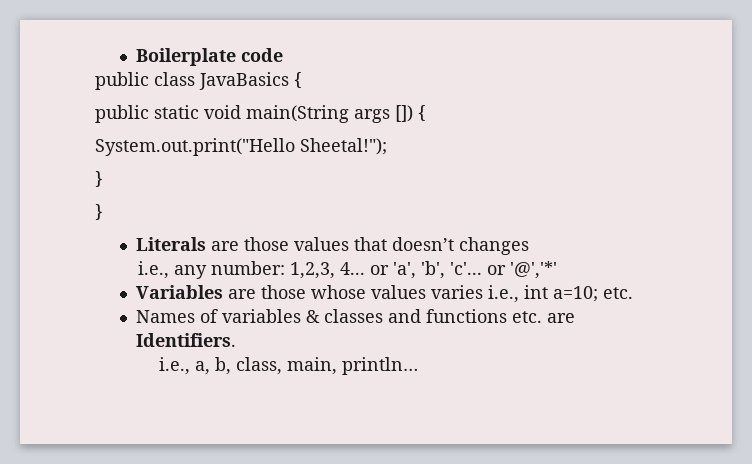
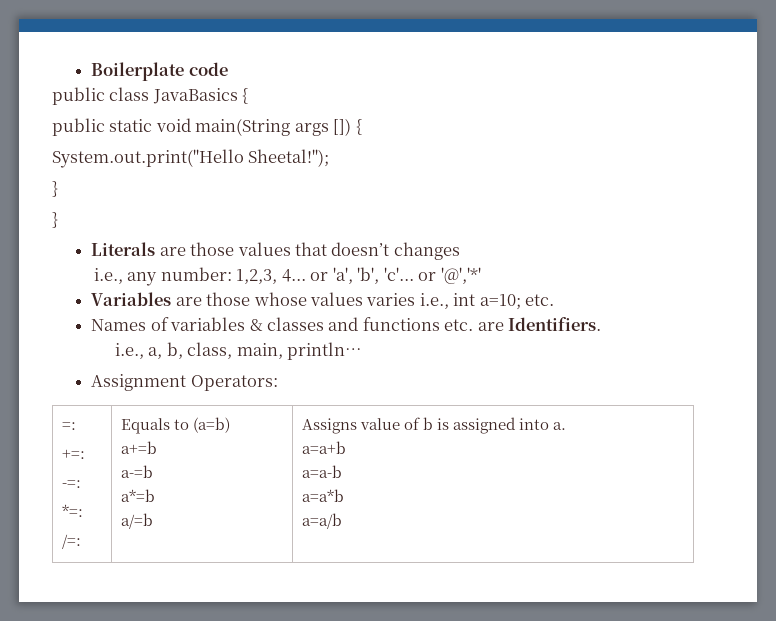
+ Assignment Operators:
+ =:
+ +=:
+ -=:
+ *=:
+ /=: | Equals to (a=b)
+ a+=b
+ a-=b
+ a*=b
+ a/=b | Assigns value of b is assigned into a.
+ a=a+b
+ a=a-b
+ a=a*b
+ a=a/b

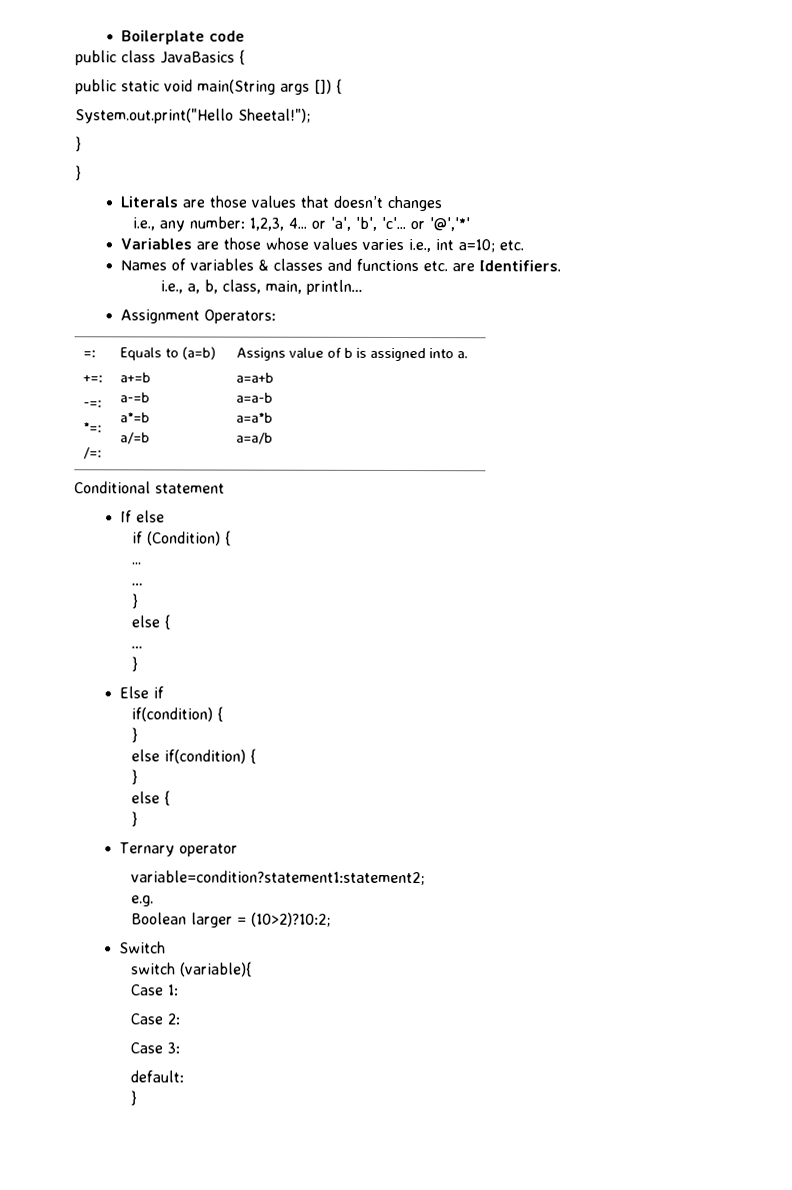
+ Conditional statement
+ If else
+ if (Condition) {
+ ...
+ …
+ }
+ else {
+ …
+ }
+ Else if
+ if(condition) {
+ }
+ else if(condition) {
+ }
+ else {
+ }
+ Ternary operator
+ variable=condition?statement1:statement2;
+ e.g.
+ Boolean larger = (10>2)?10:2;
+ Switch
+ switch (variable){
+ Case 1:
+ Case 2:
+ Case 3:
+ default:
+ }

